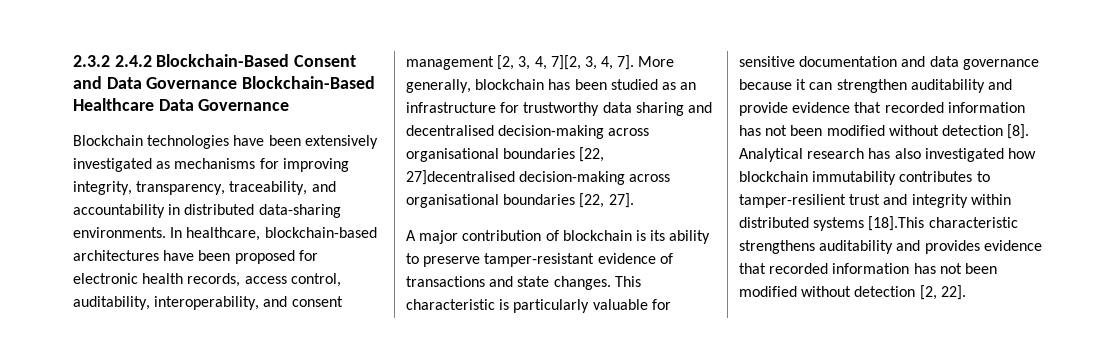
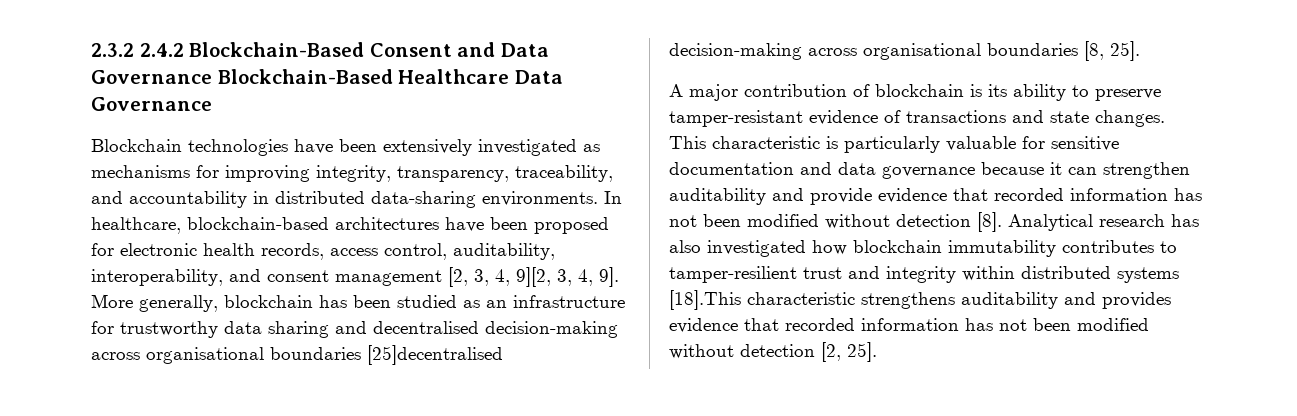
- In healthcare, blockchain-based architectures have been proposed for electronic health records, access control, auditability, interoperability, and consent management [2, 3, 4, 7][2, 3, 4, 7].
+ In healthcare, blockchain-based architectures have been proposed for electronic health records, access control, auditability, interoperability, and consent management [2, 3, 4, 9][2, 3, 4, 9].
- More generally, blockchain has been studied as an infrastructure for trustworthy data sharing and decentralised decision-making across organisational boundaries [22, 27]decentralised decision-making across organisational boundaries [22, 27].
+ More generally, blockchain has been studied as an infrastructure for trustworthy data sharing and decentralised decision-making across organisational boundaries [25]decentralised decision-making across organisational boundaries [8, 25].
- Analytical research has also investigated how blockchain immutability contributes to tamper-resilient trust and integrity within distributed systems [18].This characteristic strengthens auditability and provides evidence that recorded information has not been modified without detection [2, 22].
+ Analytical research has also investigated how blockchain immutability contributes to tamper-resilient trust and integrity within distributed systems [18].This characteristic strengthens auditability and provides evidence that recorded information has not been modified without detection [2, 25].

